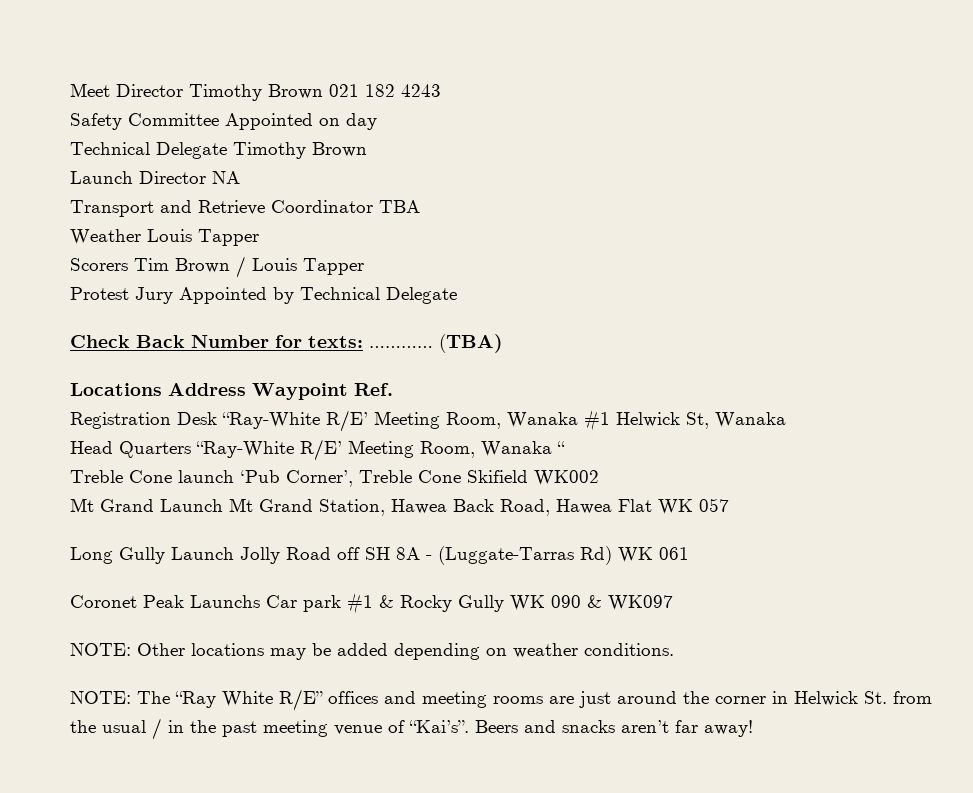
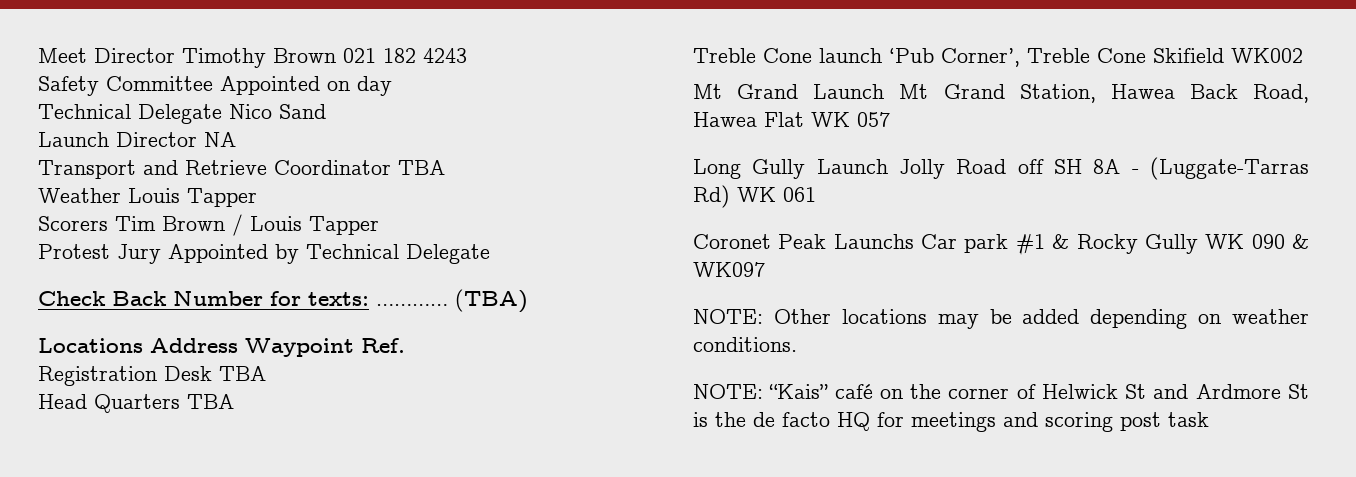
- Technical Delegate Timothy Brown
+ Technical Delegate Nico Sand
- Registration Desk “Ray-White R/E’ Meeting Room, Wanaka #1 Helwick St, Wanaka
- Head Quarters “Ray-White R/E’ Meeting Room, Wanaka “
+ Registration Desk TBA
+ Head Quarters TBA
- NOTE: The “Ray White R/E” offices and meeting rooms are just around the corner in Helwick St. from the usual / in the past meeting venue of “Kai’s”. Beers and snacks aren’t far away!
+ NOTE: “Kais” café on the corner of Helwick St and Ardmore St is the de facto HQ for meetings and scoring post task

